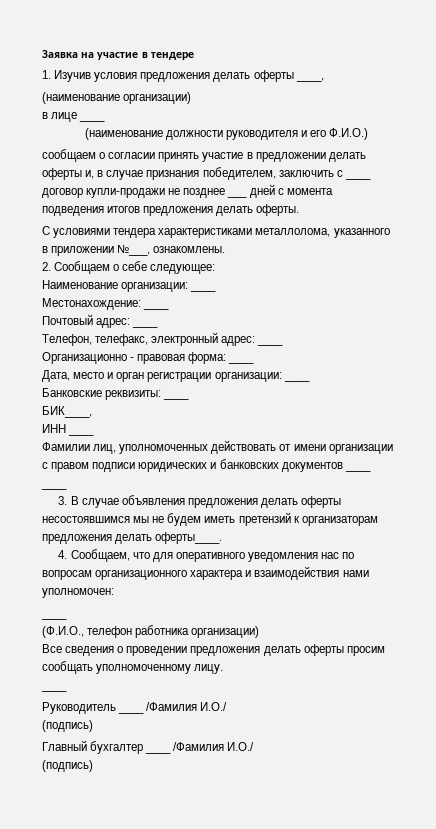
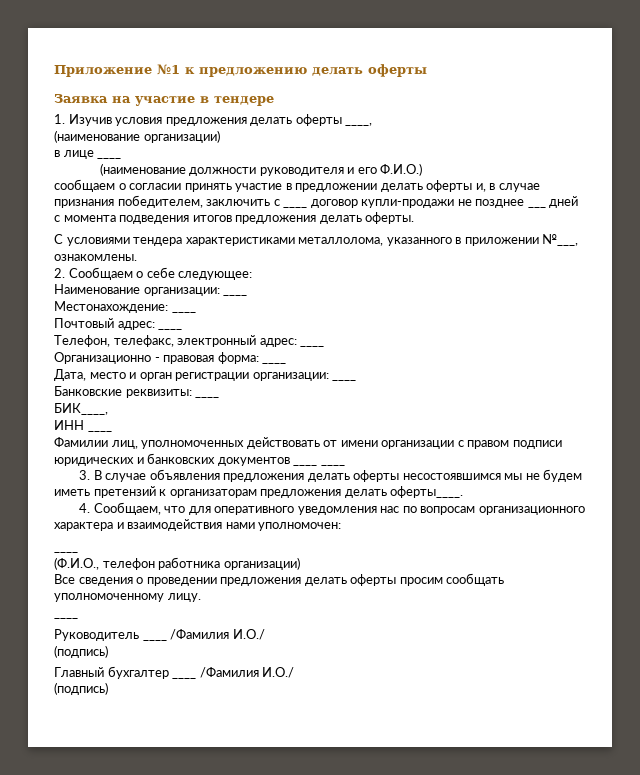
+ Приложение №1 к предложению делать оферты

